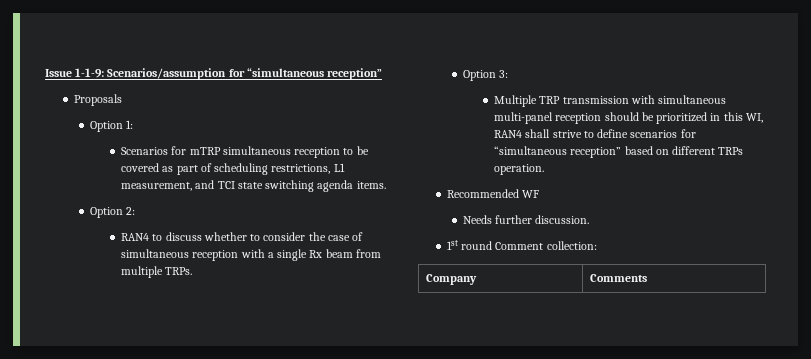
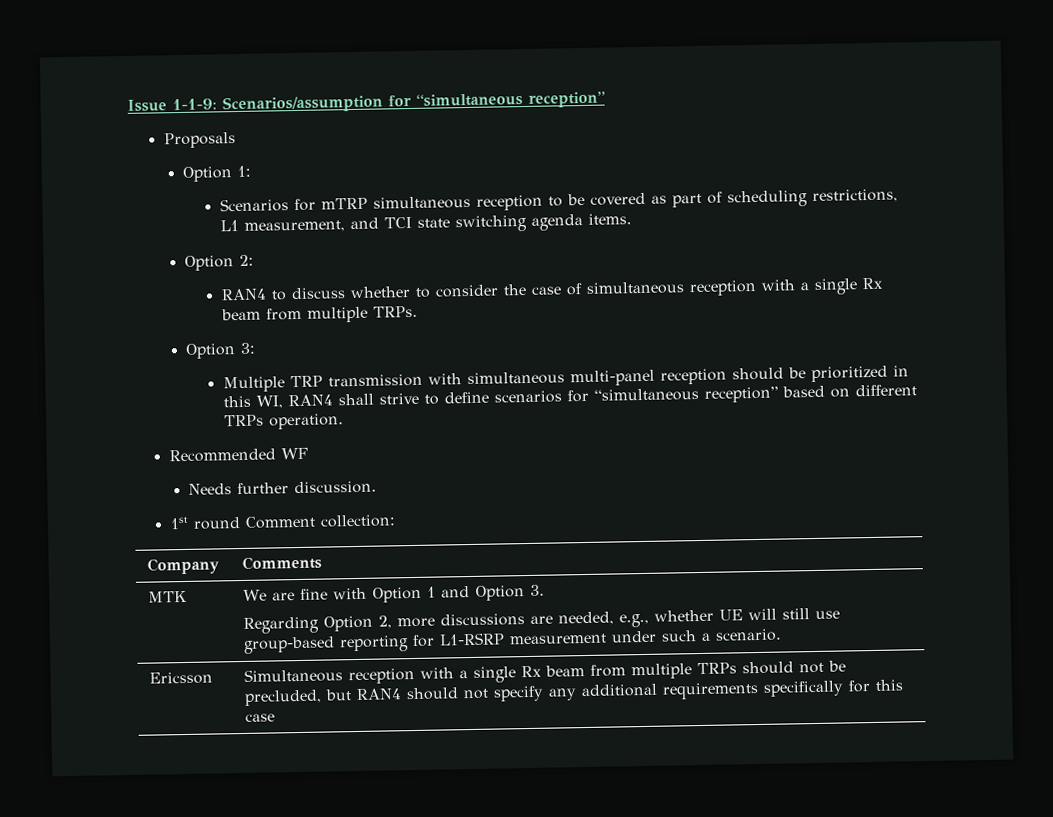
+ MTK | We are fine with Option 1 and Option 3.
+ Regarding Option 2, more discussions are needed, e.g., whether UE will still use group-based reporting for L1-RSRP measurement under such a scenario.
+ Ericsson | Simultaneous reception with a single Rx beam from multiple TRPs should not be precluded, but RAN4 should not specify any additional requirements specifically for this case

